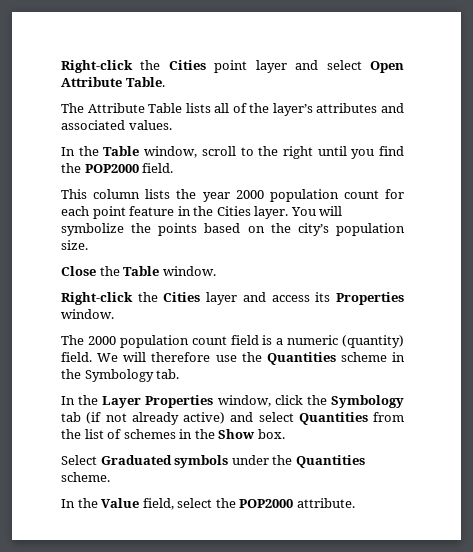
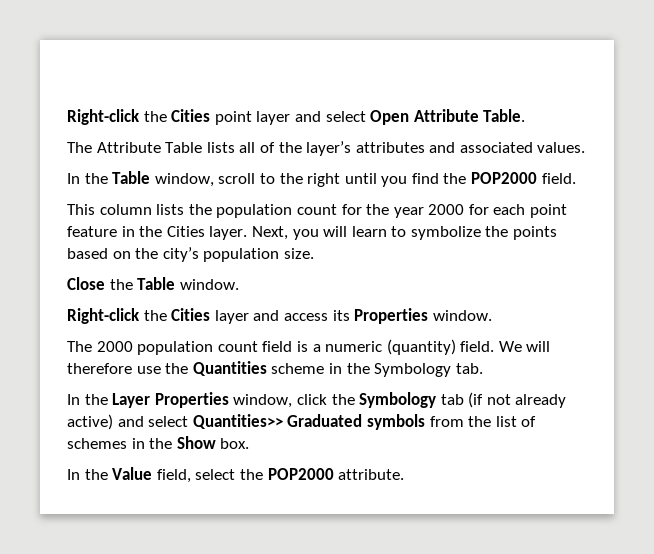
- This column lists the year 2000 population count for each point feature in the Cities layer.
+ This column lists the population count for the year 2000 for each point feature in the Cities layer.
- You will symbolize the points based on the city’s population size.
+ Next, you will learn to symbolize the points based on the city’s population size.
- In the Layer Properties window, click the Symbology tab (if not already active) and select Quantities from the list of schemes in the Show box.
+ In the Layer Properties window, click the Symbology tab (if not already active) and select Quantities>> Graduated symbols from the list of schemes in the Show box.
- Select Graduated symbols under the Quantities scheme.

